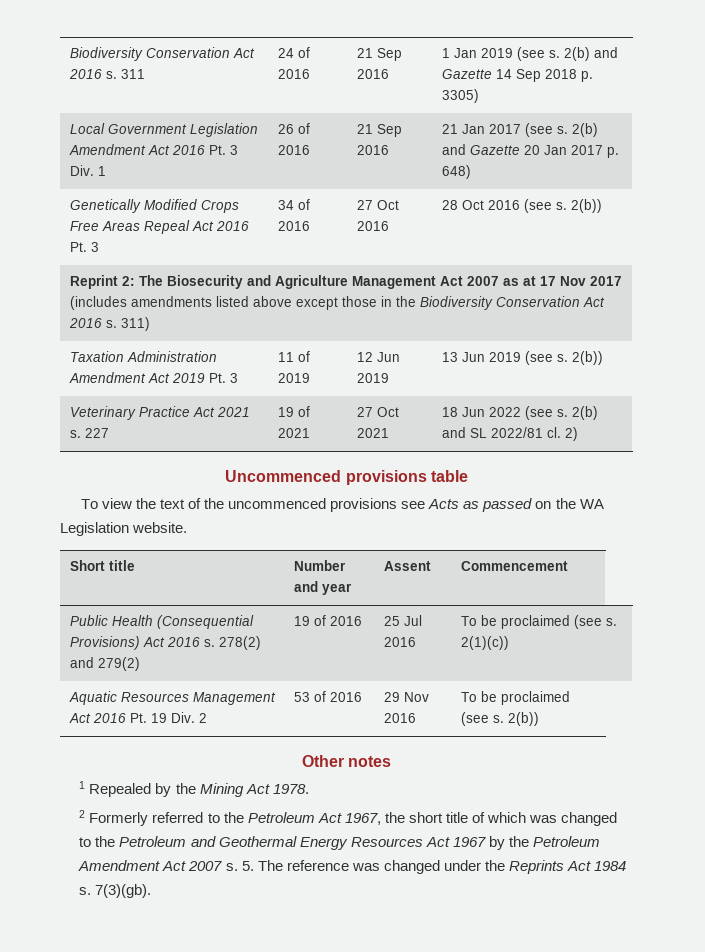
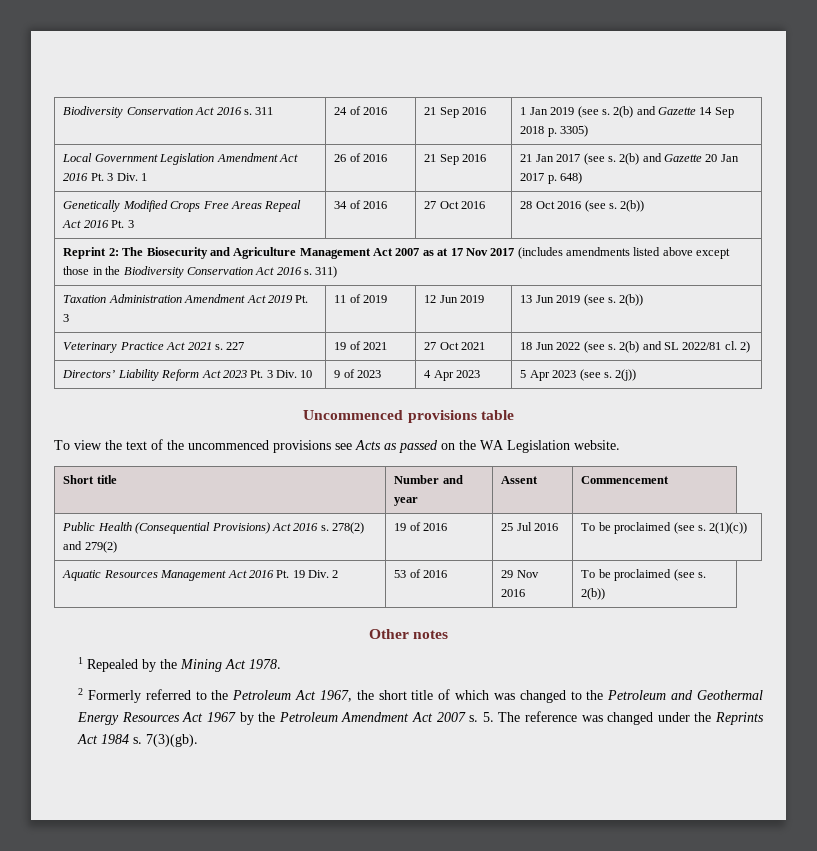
+ Directors’ Liability Reform Act 2023 Pt. 3 Div. 10 | 9 of 2023 | 4 Apr 2023 | 5 Apr 2023 (see s. 2(j))

